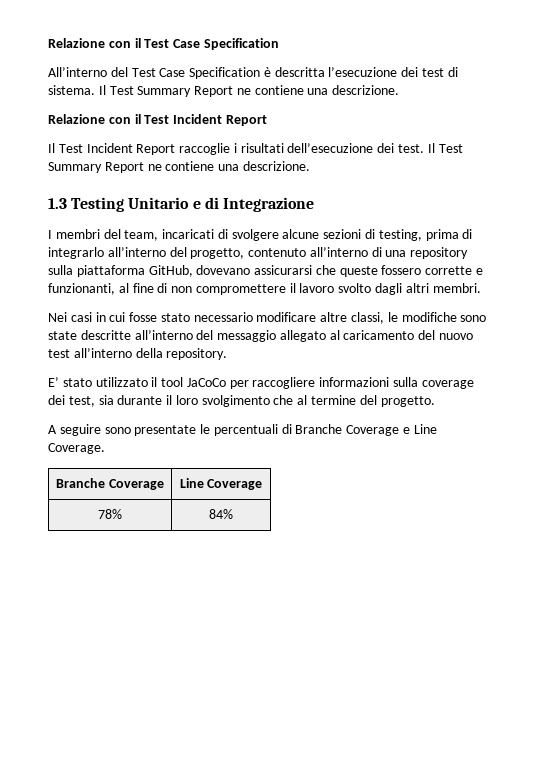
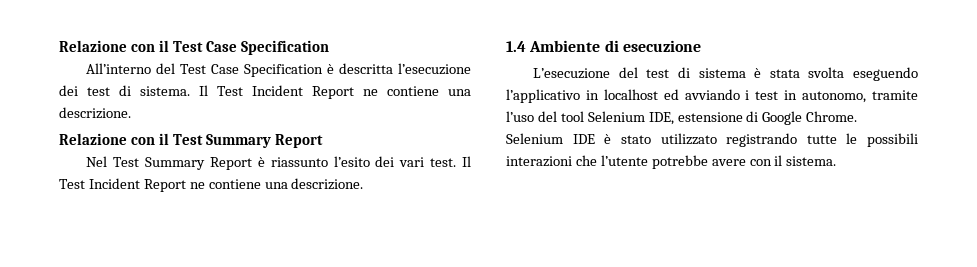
- All’interno del Test Case Specification è descritta l’esecuzione dei test di sistema. Il Test Summary Report ne contiene una descrizione.
+ All’interno del Test Case Specification è descritta l’esecuzione dei test di sistema. Il Test Incident Report ne contiene una descrizione.
- Relazione con il Test Incident Report
+ Relazione con il Test Summary Report
- Il Test Incident Report raccoglie i risultati dell’esecuzione dei test. Il Test Summary Report ne contiene una descrizione.
- 1.3 Testing Unitario e di Integrazione
- I membri del team, incaricati di svolgere alcune sezioni di testing, prima di integrarlo all’interno del progetto, contenuto all’interno di una repository sulla piattaforma GitHub, dovevano assicurarsi che queste fossero corrette e funzionanti, al fine di non compromettere il lavoro svolto dagli altri membri.
- Nei casi in cui fosse stato necessario modificare altre classi, le modifiche sono state descritte all’interno del messaggio allegato al caricamento del nuovo test all’interno della repository.
- E’ stato utilizzato il tool JaCoCo per raccogliere informazioni sulla coverage dei test, sia durante il loro svolgimento che al termine del progetto.
- A seguire sono presentate le percentuali di Branche Coverage e Line Coverage.
- Branche Coverage | Line Coverage
- 78% | 84%
+ Nel Test Summary Report è riassunto l’esito dei vari test. Il Test Incident Report ne contiene una descrizione.
+ 1.4 Ambiente di esecuzione
+ L’esecuzione del test di sistema è stata svolta eseguendo l’applicativo in localhost ed avviando i test in autonomo, tramite l’uso del tool Selenium IDE, estensione di Google Chrome. Selenium IDE è stato utilizzato registrando tutte le possibili interazioni che l’utente potrebbe avere con il sistema.

